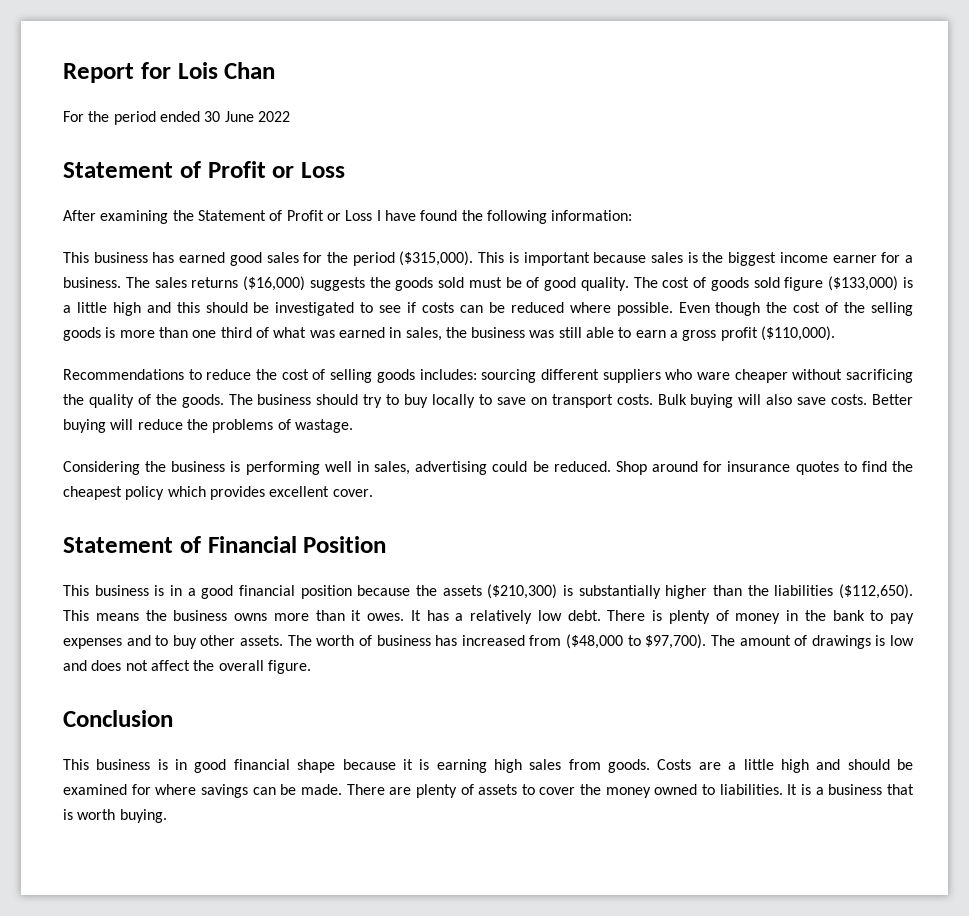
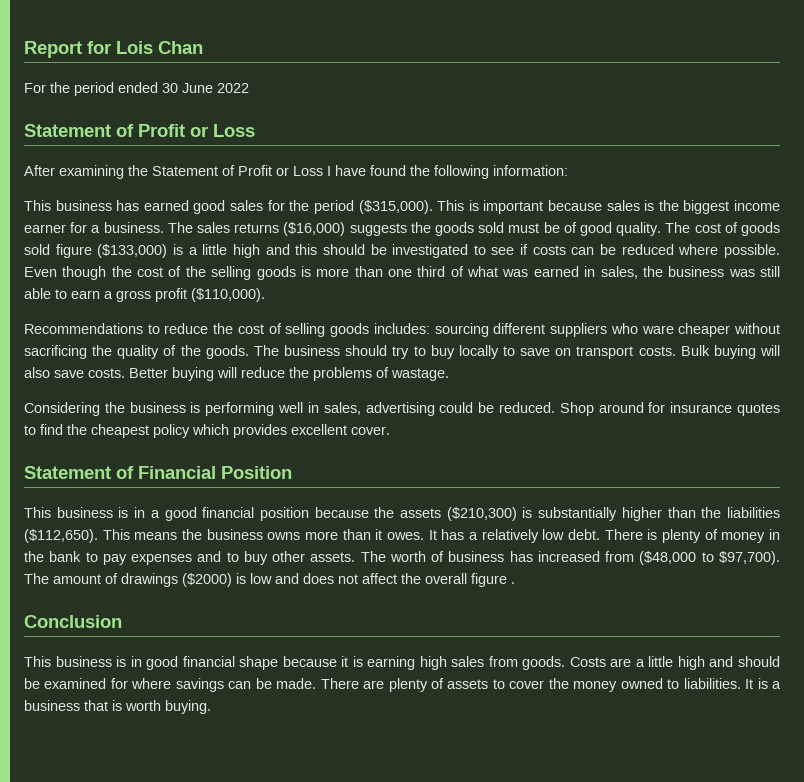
- The amount of drawings is low and does not affect the overall figure.
+ The amount of drawings ($2000) is low and does not affect the overall figure .

